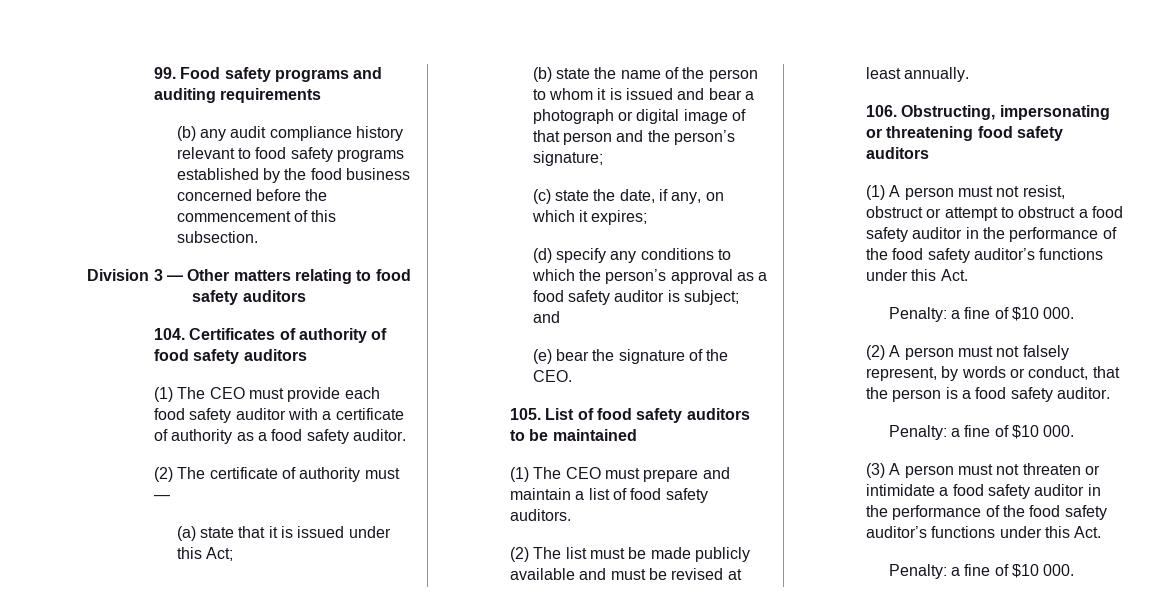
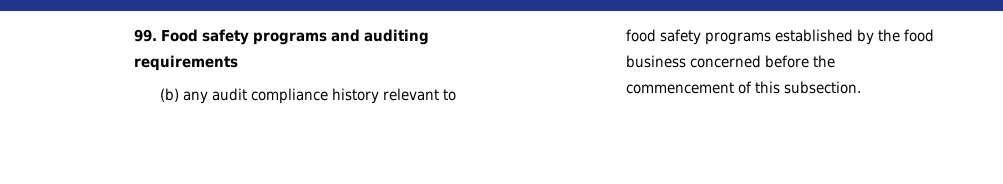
- Division 3 — Other matters relating to food safety auditors
- 104. Certificates of authority of food safety auditors
- (1) The CEO must provide each food safety auditor with a certificate of authority as a food safety auditor.
- (2) The certificate of authority must —
- (a) state that it is issued under this Act;
- (b) state the name of the person to whom it is issued and bear a photograph or digital image of that person and the person’s signature;
- (c) state the date, if any, on which it expires;
- (d) specify any conditions to which the person’s approval as a food safety auditor is subject; and
- (e) bear the signature of the CEO.
- 105. List of food safety auditors to be maintained
- (1) The CEO must prepare and maintain a list of food safety auditors.
- (2) The list must be made publicly available and must be revised at least annually.
- 106. Obstructing, impersonating or threatening food safety auditors
- (1) A person must not resist, obstruct or attempt to obstruct a food safety auditor in the performance of the food safety auditor’s functions under this Act.
- Penalty: a fine of $10 000.
- (2) A person must not falsely represent, by words or conduct, that the person is a food safety auditor.
- Penalty: a fine of $10 000.
- (3) A person must not threaten or intimidate a food safety auditor in the performance of the food safety auditor’s functions under this Act.
- Penalty: a fine of $10 000.

